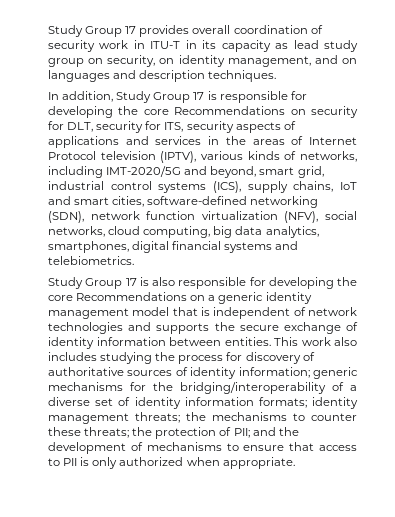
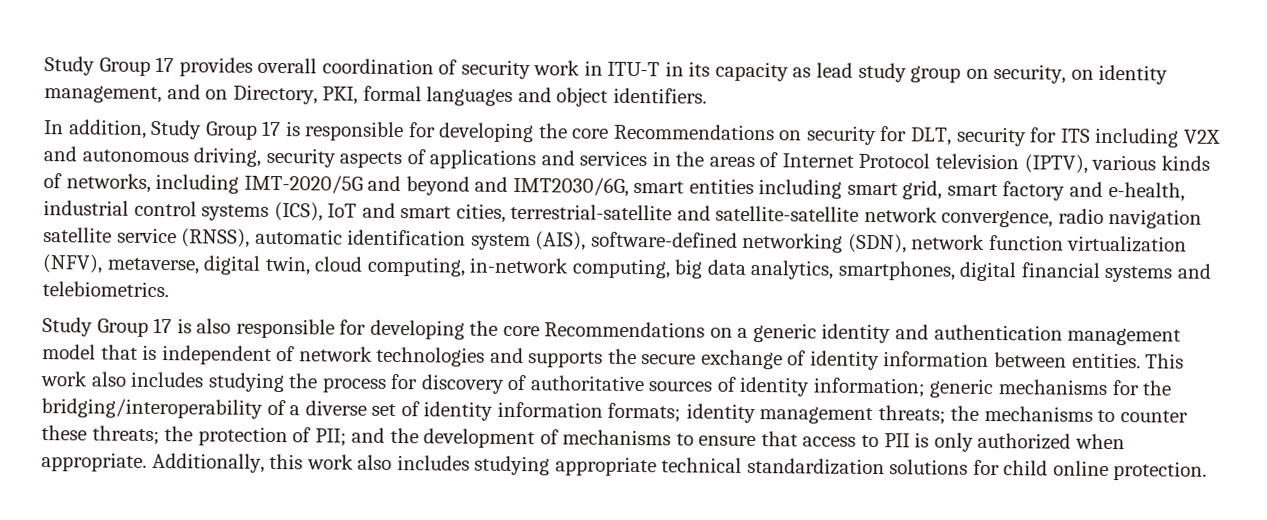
- Study Group 17 provides overall coordination of security work in ITU-T in its capacity as lead study group on security, on identity management, and on languages and description techniques.
+ Study Group 17 provides overall coordination of security work in ITU-T in its capacity as lead study group on security, on identity management, and on Directory, PKI, formal languages and object identifiers.
- In addition, Study Group 17 is responsible for developing the core Recommendations on security for DLT, security for ITS, security aspects of applications and services in the areas of Internet Protocol television (IPTV), various kinds of networks, including IMT-2020/5G and beyond, smart grid, industrial control systems (ICS), supply chains, IoT and smart cities, software-defined networking (SDN), network function virtualization (NFV), social networks, cloud computing, big data analytics, smartphones, digital financial systems and telebiometrics.
+ In addition, Study Group 17 is responsible for developing the core Recommendations on security for DLT, security for ITS including V2X and autonomous driving, security aspects of applications and services in the areas of Internet Protocol television (IPTV), various kinds of networks, including IMT-2020/5G and beyond and IMT2030/6G, smart entities including smart grid, smart factory and e-health, industrial control systems (ICS), IoT and smart cities, terrestrial-satellite and satellite-satellite network convergence, radio navigation satellite service (RNSS), automatic identification system (AIS), software-defined networking (SDN), network function virtualization (NFV), metaverse, digital twin, cloud computing, in-network computing, big data analytics, smartphones, digital financial systems and telebiometrics.
- Study Group 17 is also responsible for developing the core Recommendations on a generic identity management model that is independent of network technologies and supports the secure exchange of identity information between entities.
+ Study Group 17 is also responsible for developing the core Recommendations on a generic identity and authentication management model that is independent of network technologies and supports the secure exchange of identity information between entities.
+ Additionally, this work also includes studying appropriate technical standardization solutions for child online protection.

